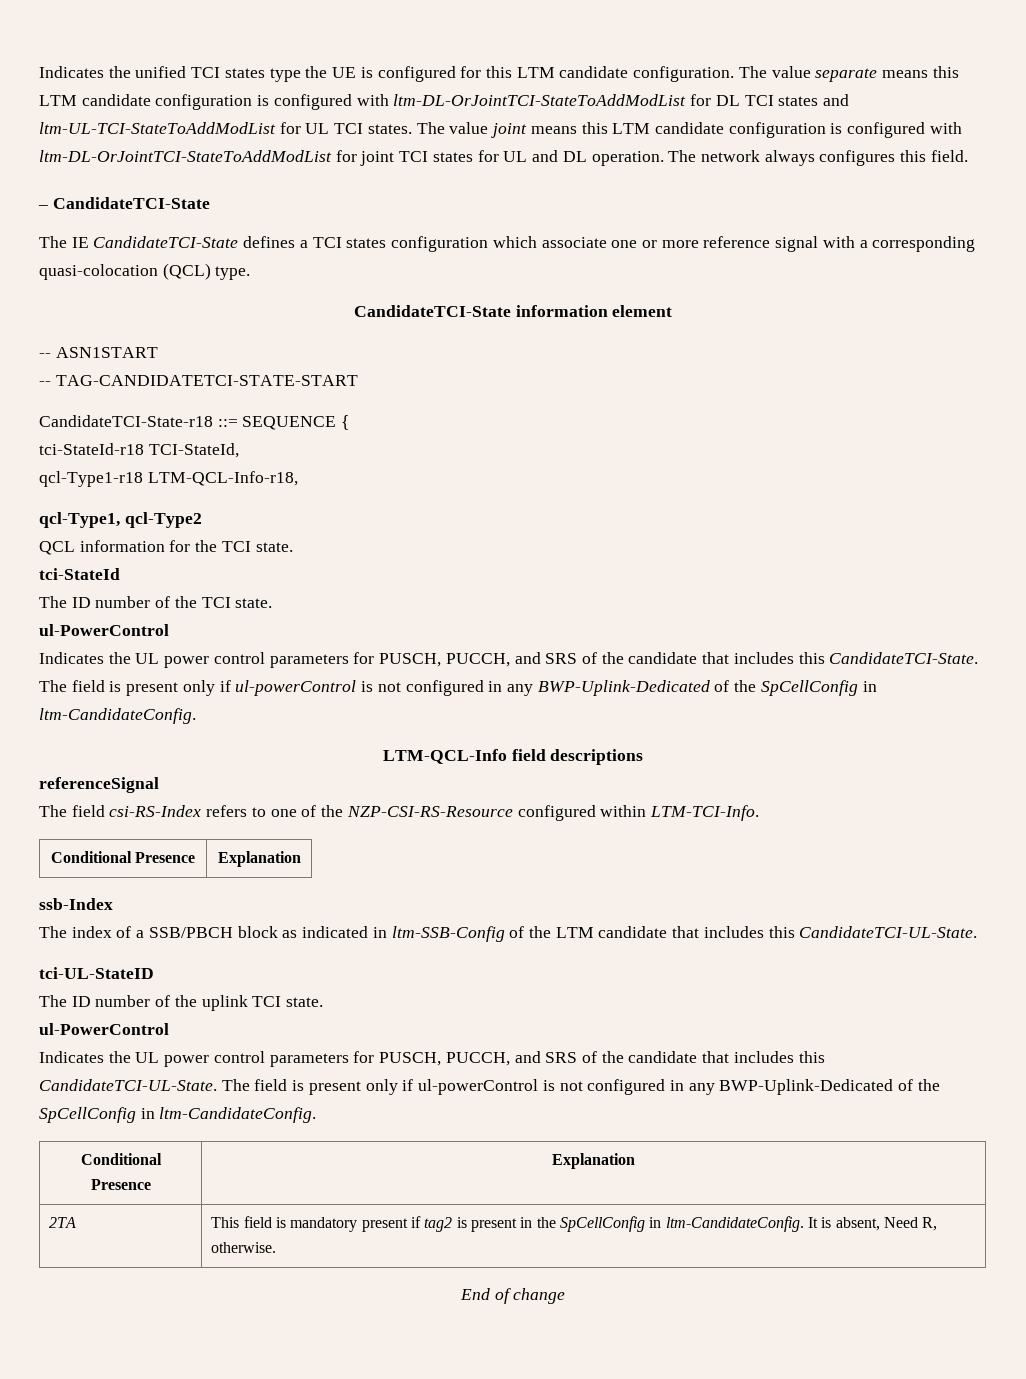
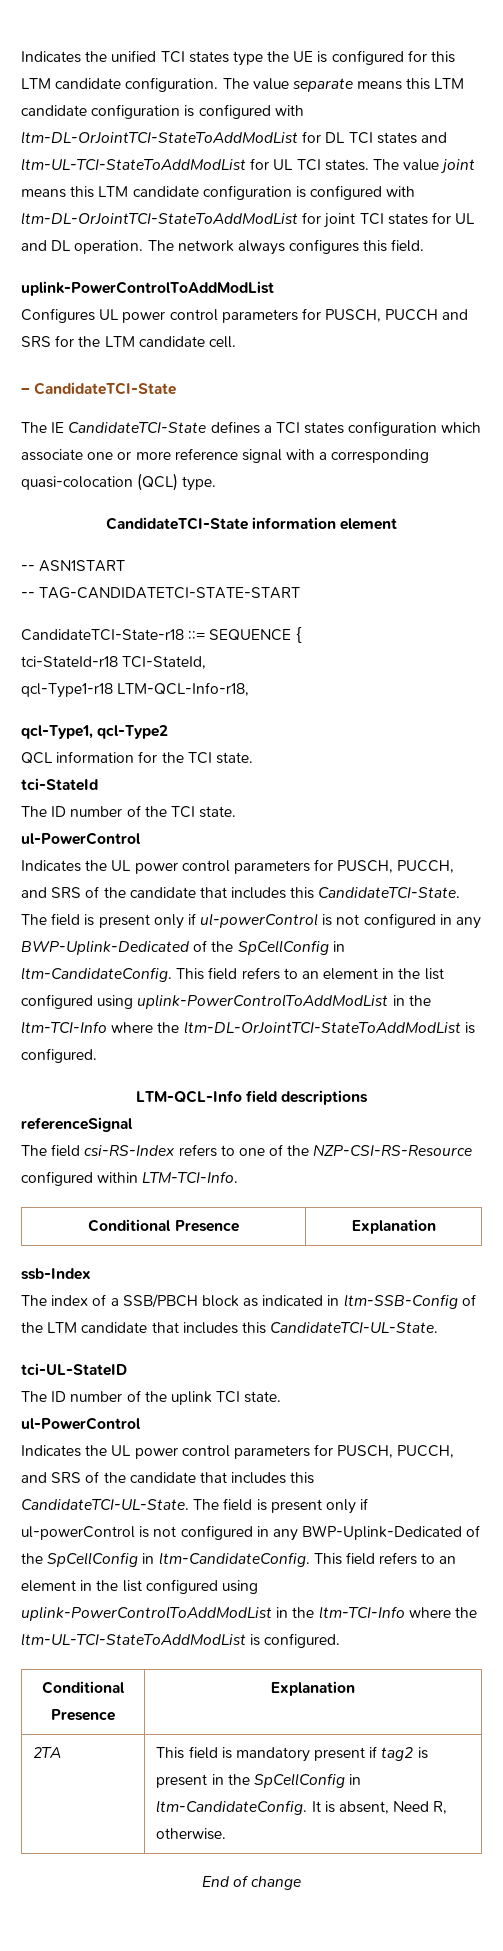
  The network always configures this field.
+ uplink-PowerControlToAddModList
+ Configures UL power control parameters for PUSCH, PUCCH and SRS for the LTM candidate cell.
+ This field refers to an element in the list configured using uplink-PowerControlToAddModList in the ltm-TCI-Info where the ltm-DL-OrJointTCI-StateToAddModList is configured.
+ This field refers to an element in the list configured using uplink-PowerControlToAddModList in the ltm-TCI-Info where the ltm-UL-TCI-StateToAddModList is configured.

